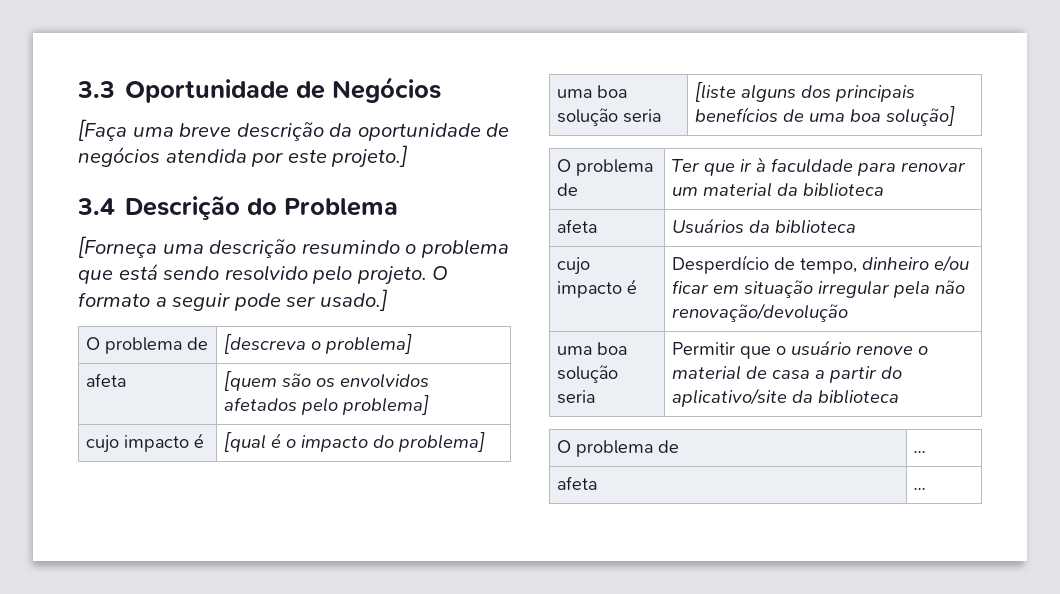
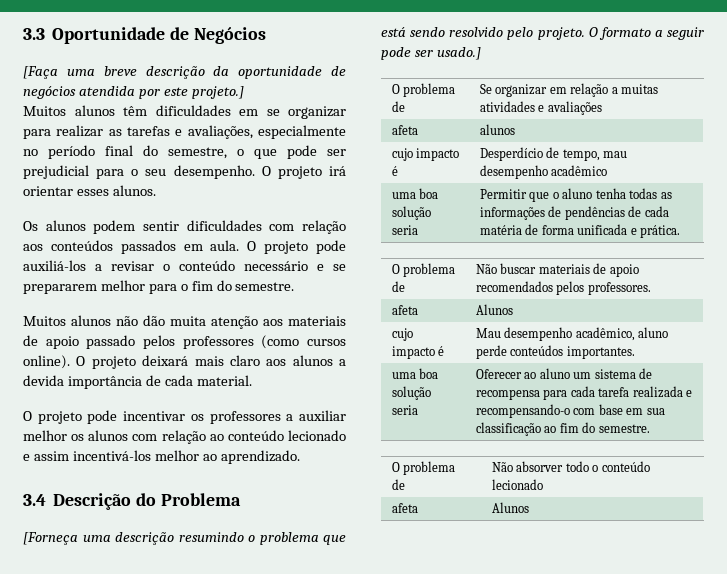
+ Muitos alunos têm dificuldades em se organizar para realizar as tarefas e avaliações, especialmente no período final do semestre, o que pode ser prejudicial para o seu desempenho. O projeto irá orientar esses alunos.
+ Os alunos podem sentir dificuldades com relação aos conteúdos passados em aula. O projeto pode auxiliá-los a revisar o conteúdo necessário e se prepararem melhor para o fim do semestre.
+ Muitos alunos não dão muita atenção aos materiais de apoio passado pelos professores (como cursos online). O projeto deixará mais claro aos alunos a devida importância de cada material.
+ O projeto pode incentivar os professores a auxiliar melhor os alunos com relação ao conteúdo lecionado e assim incentivá-los melhor ao aprendizado.
- O problema de | [descreva o problema]
- afeta | [quem são os envolvidos afetados pelo problema]
- cujo impacto é | [qual é o impacto do problema]
- uma boa solução seria | [liste alguns dos principais benefícios de uma boa solução]
- O problema de | Ter que ir à faculdade para renovar um material da biblioteca
- afeta | Usuários da biblioteca
+ O problema de | Se organizar em relação a muitas atividades e avaliações
+ afeta | alunos
- cujo impacto é | Desperdício de tempo, dinheiro e/ou ficar em situação irregular pela não renovação/devolução
+ cujo impacto é | Desperdício de tempo, mau desempenho acadêmico
- uma boa solução seria | Permitir que o usuário renove o material de casa a partir do aplicativo/site da biblioteca
- O problema de | ...
- afeta | ...
+ uma boa solução seria | Permitir que o aluno tenha todas as informações de pendências de cada matéria de forma unificada e prática.
+ O problema de | Não buscar materiais de apoio recomendados pelos professores.
+ afeta | Alunos
+ cujo impacto é | Mau desempenho acadêmico, aluno perde conteúdos importantes.
+ uma boa solução seria | Oferecer ao aluno um sistema de recompensa para cada tarefa realizada e recompensando-o com base em sua classificação ao fim do semestre.
+ O problema de | Não absorver todo o conteúdo lecionado
+ afeta | Alunos

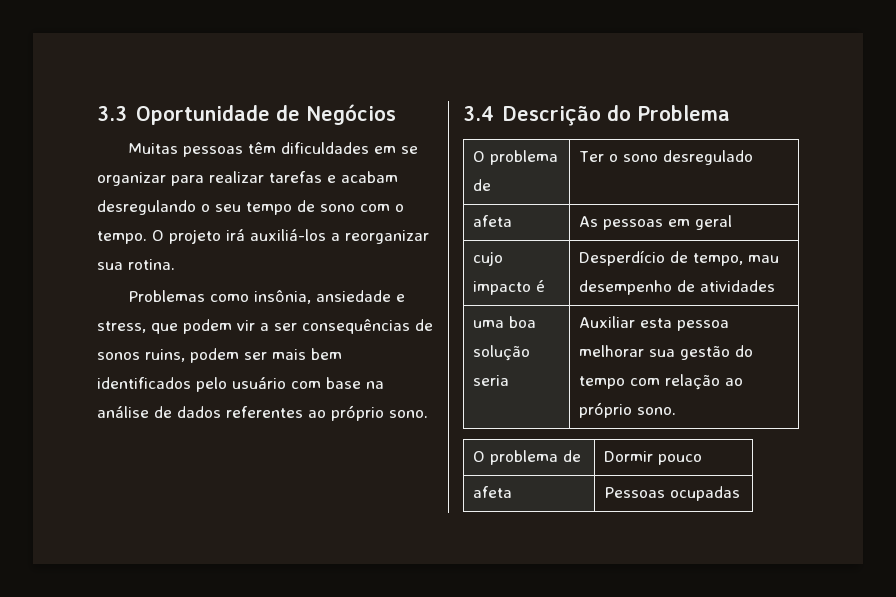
- [Faça uma breve descrição da oportunidade de negócios atendida por este projeto.]
- Muitos alunos têm dificuldades em se organizar para realizar as tarefas e avaliações, especialmente no período final do semestre, o que pode ser prejudicial para o seu desempenho. O projeto irá orientar esses alunos.
- Os alunos podem sentir dificuldades com relação aos conteúdos passados em aula. O projeto pode auxiliá-los a revisar o conteúdo necessário e se prepararem melhor para o fim do semestre.
- Muitos alunos não dão muita atenção aos materiais de apoio passado pelos professores (como cursos online). O projeto deixará mais claro aos alunos a devida importância de cada material.
- O projeto pode incentivar os professores a auxiliar melhor os alunos com relação ao conteúdo lecionado e assim incentivá-los melhor ao aprendizado.
+ Muitas pessoas têm dificuldades em se organizar para realizar tarefas e acabam desregulando o seu tempo de sono com o tempo. O projeto irá auxiliá-los a reorganizar sua rotina.
+ Problemas como insônia, ansiedade e stress, que podem vir a ser consequências de sonos ruins, podem ser mais bem identificados pelo usuário com base na análise de dados referentes ao próprio sono.
  3.4 Descrição do Problema
- [Forneça uma descrição resumindo o problema que está sendo resolvido pelo projeto. O formato a seguir pode ser usado.]
- O problema de | Se organizar em relação a muitas atividades e avaliações
- afeta | alunos
+ O problema de | Ter o sono desregulado
+ afeta | As pessoas em geral
- cujo impacto é | Desperdício de tempo, mau desempenho acadêmico
- uma boa solução seria | Permitir que o aluno tenha todas as informações de pendências de cada matéria de forma unificada e prática.
- O problema de | Não buscar materiais de apoio recomendados pelos professores.
- afeta | Alunos
- cujo impacto é | Mau desempenho acadêmico, aluno perde conteúdos importantes.
- uma boa solução seria | Oferecer ao aluno um sistema de recompensa para cada tarefa realizada e recompensando-o com base em sua classificação ao fim do semestre.
- O problema de | Não absorver todo o conteúdo lecionado
- afeta | Alunos
+ cujo impacto é | Desperdício de tempo, mau desempenho de atividades
+ uma boa solução seria | Auxiliar esta pessoa melhorar sua gestão do tempo com relação ao próprio sono.
+ O problema de | Dormir pouco
+ afeta | Pessoas ocupadas

